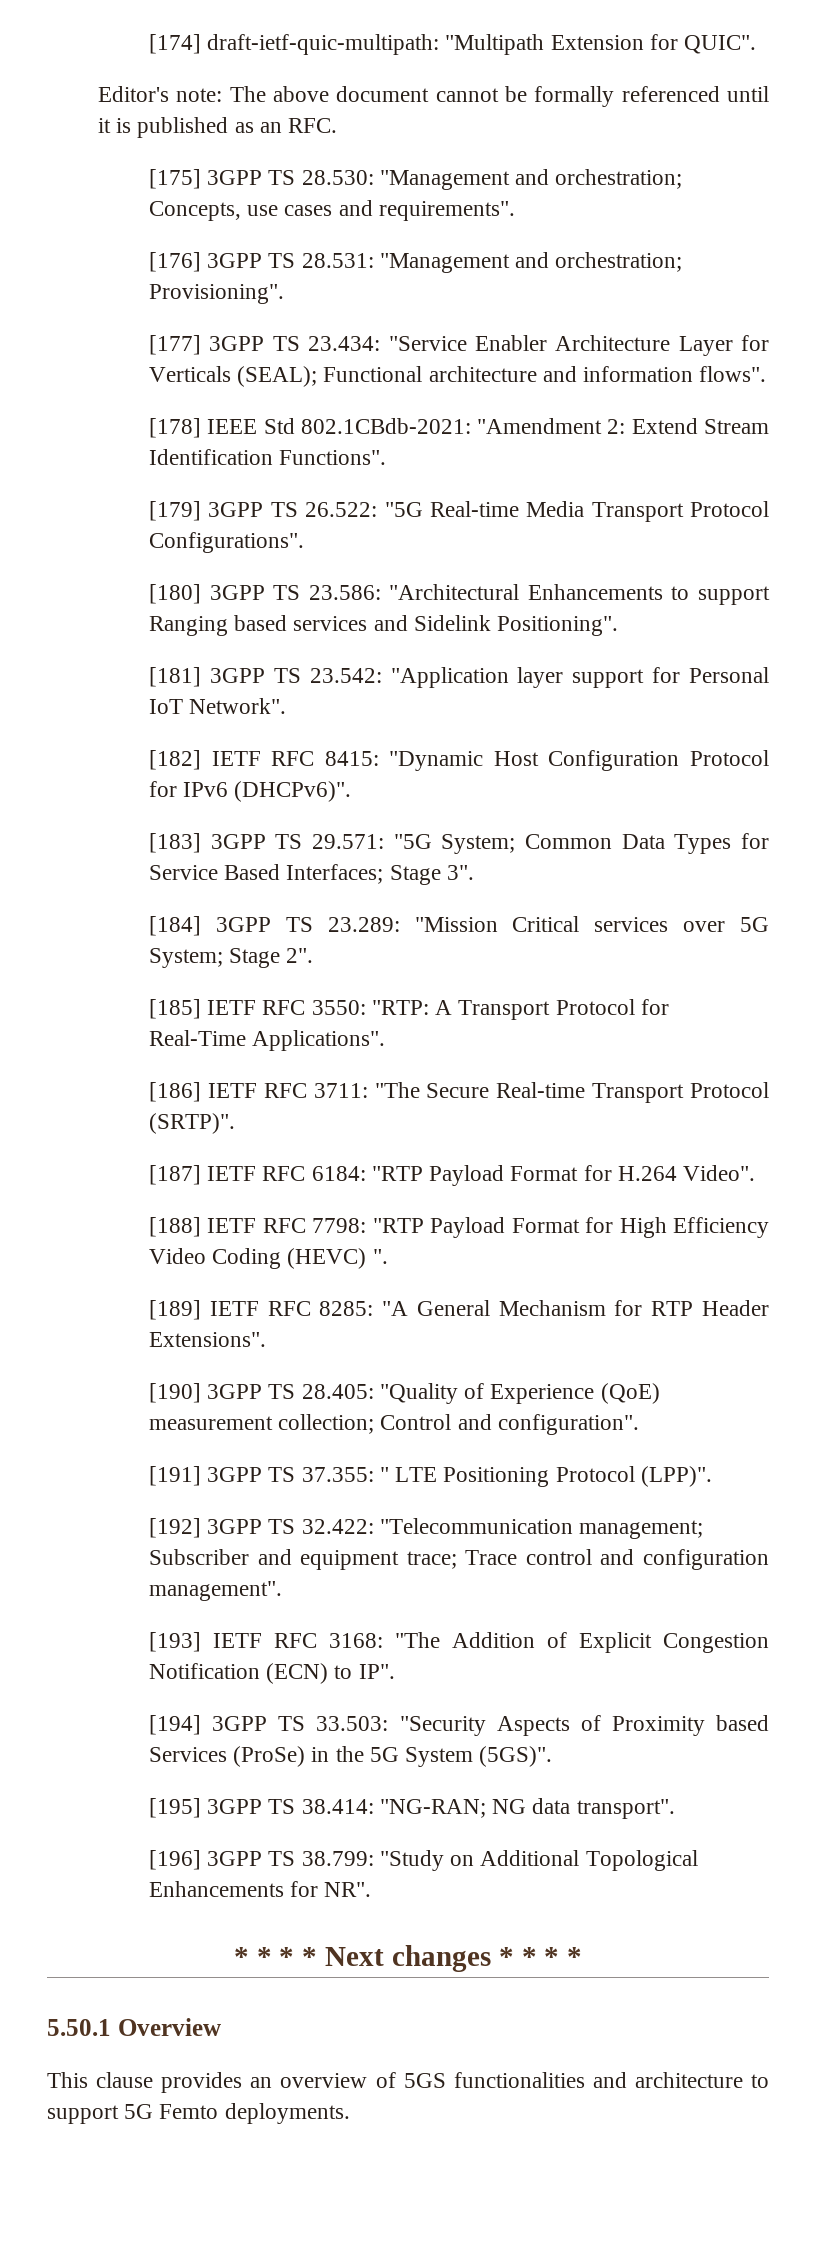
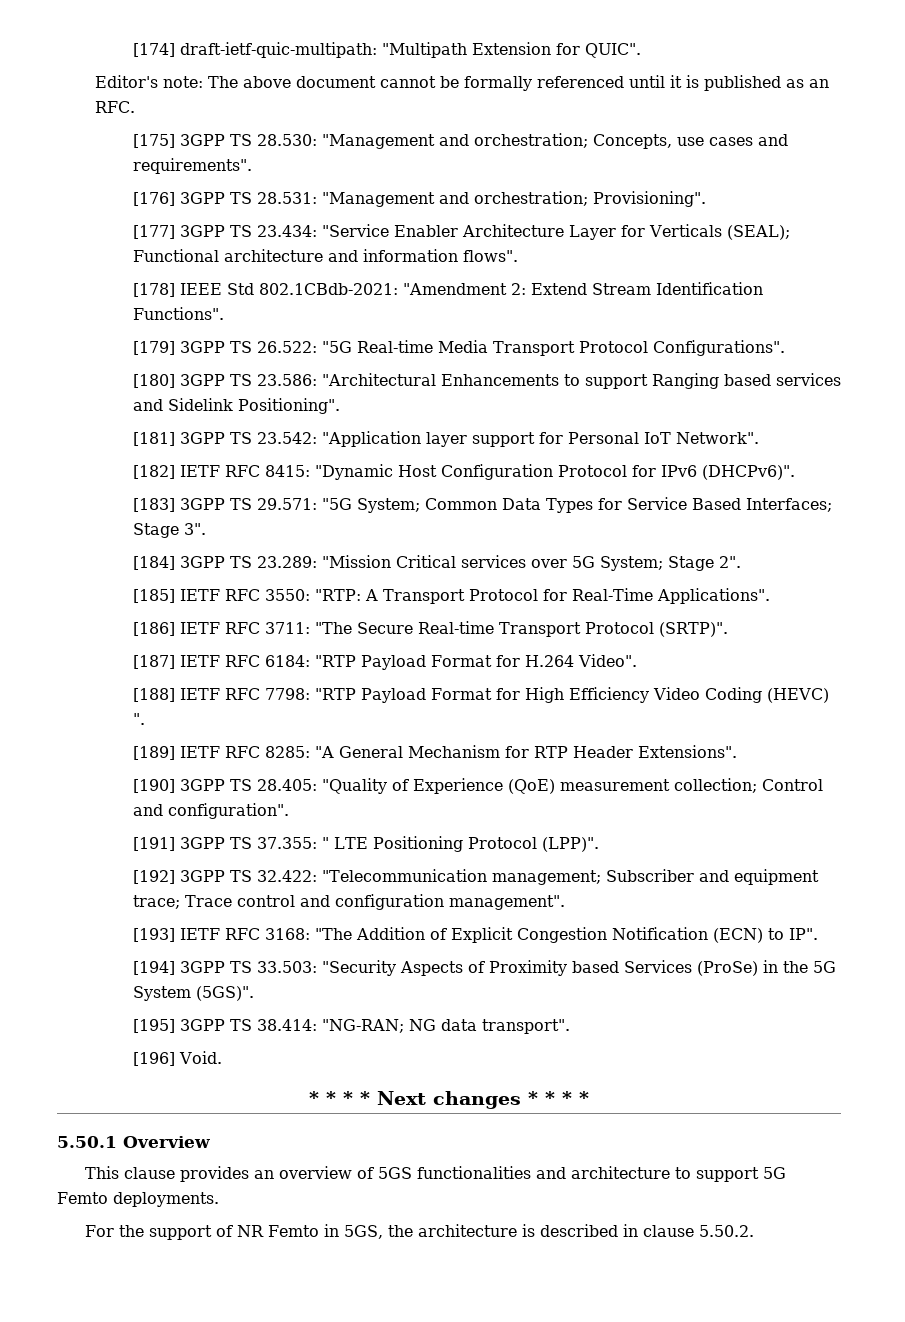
- [196] 3GPP TS 38.799: "Study on Additional Topological Enhancements for NR".
+ [196] Void.
+ For the support of NR Femto in 5GS, the architecture is described in clause 5.50.2.

